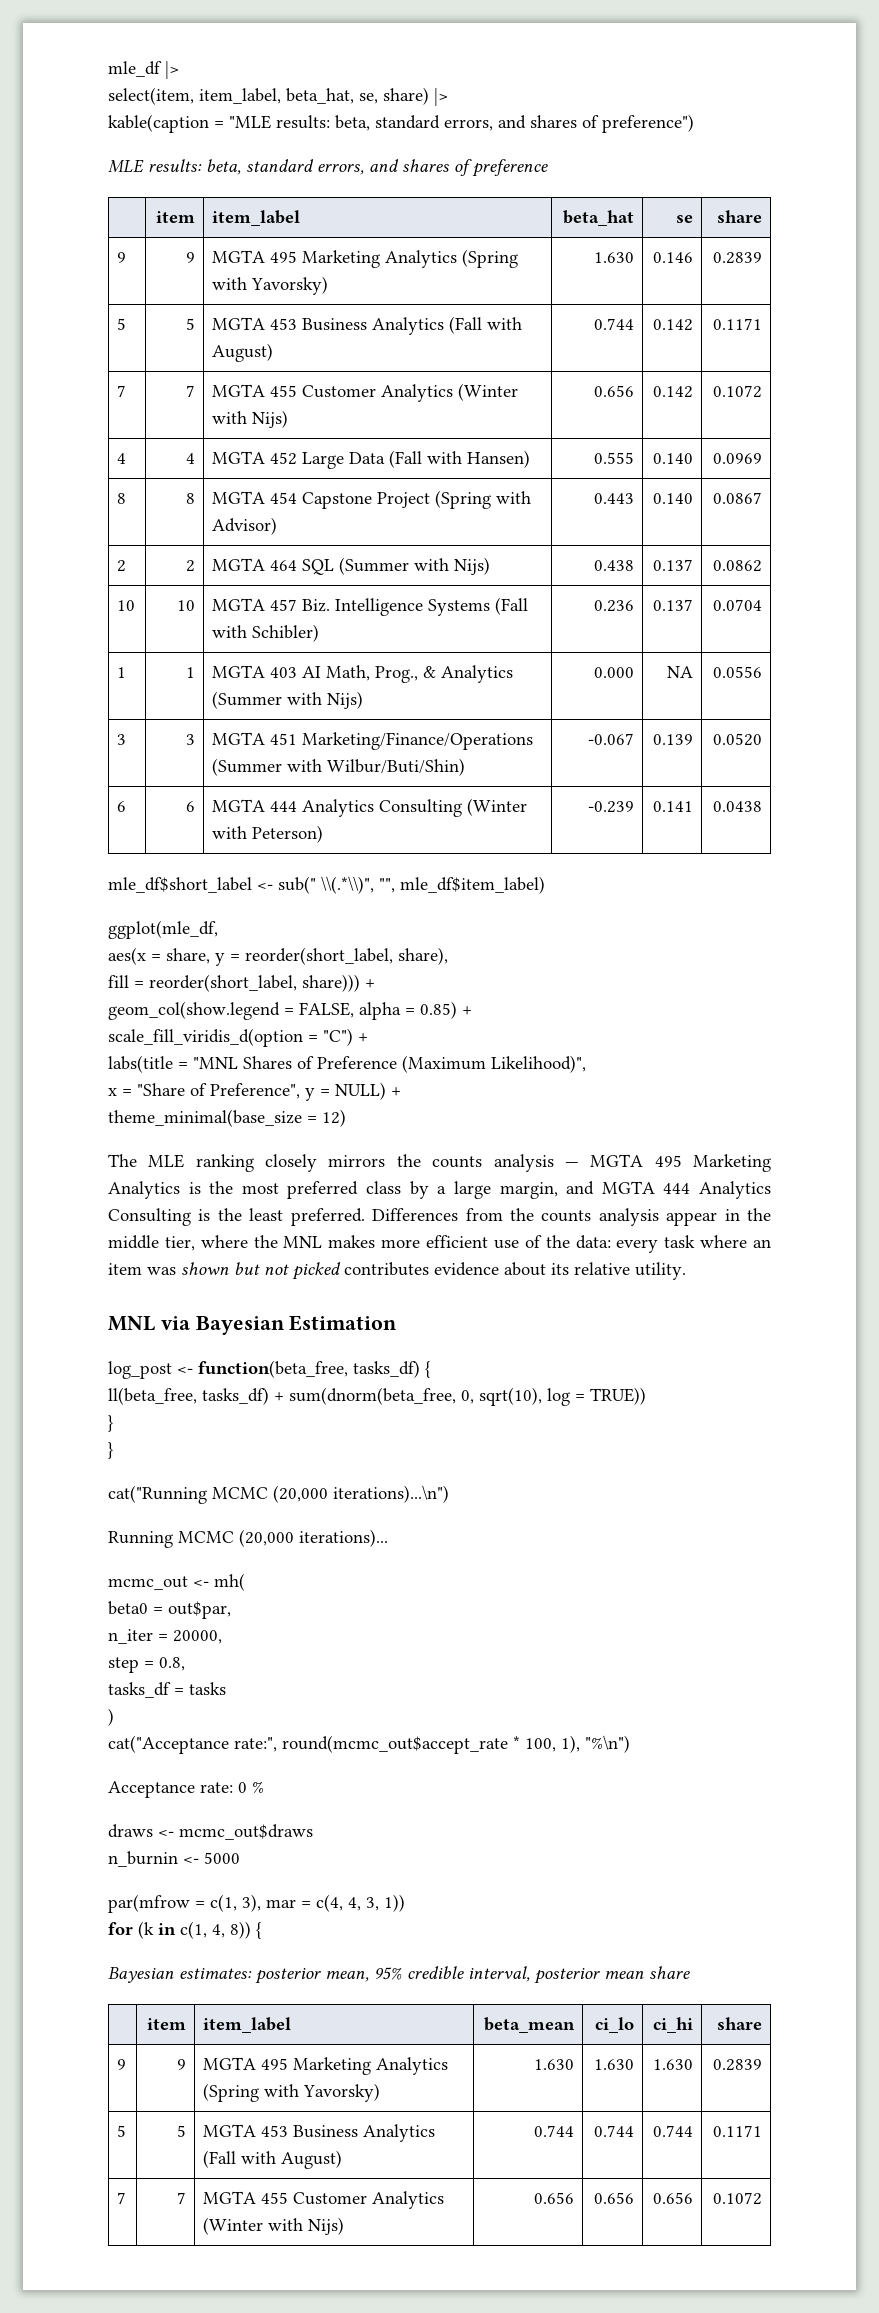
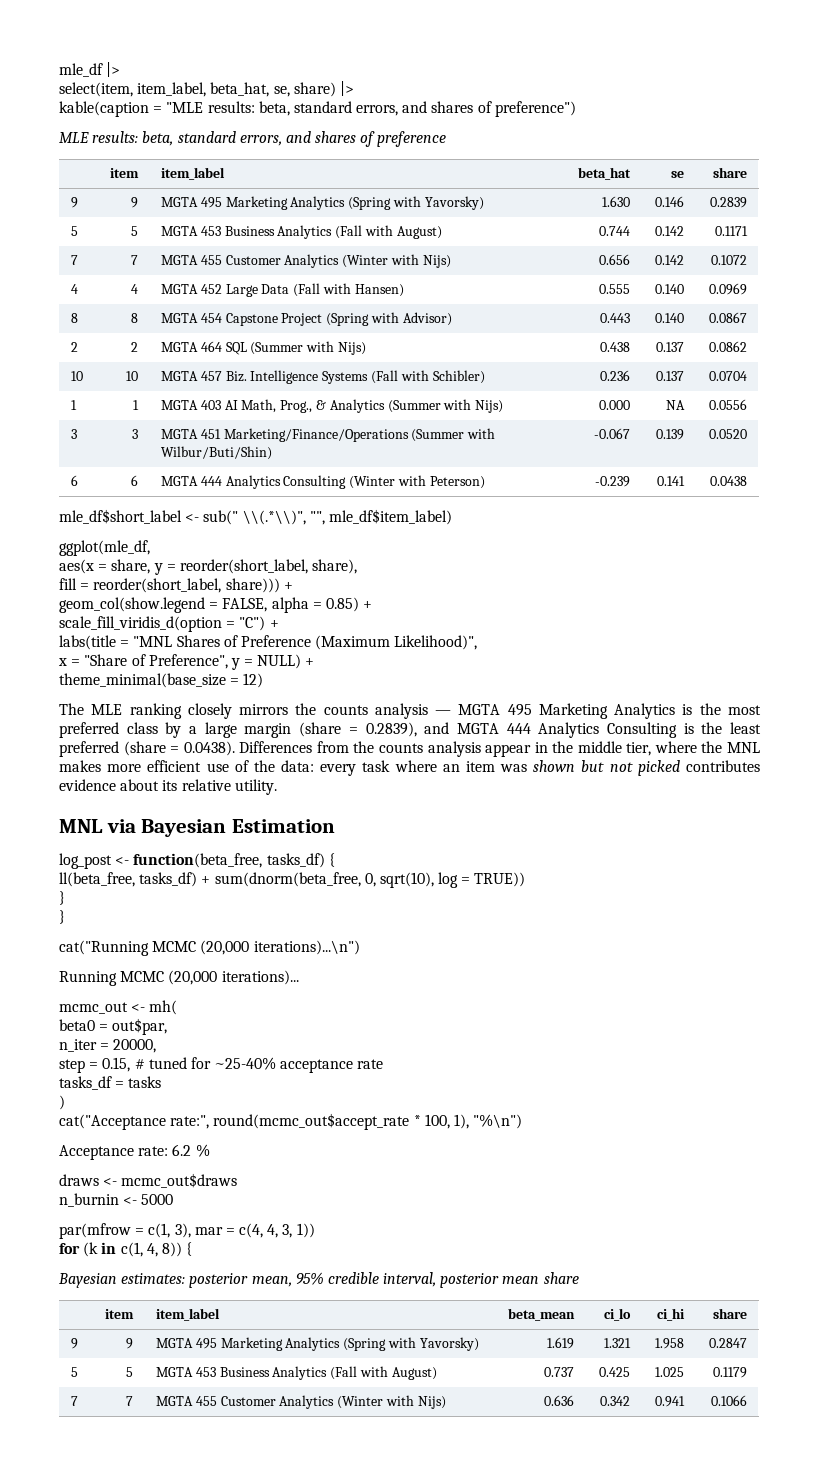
- The MLE ranking closely mirrors the counts analysis — MGTA 495 Marketing Analytics is the most preferred class by a large margin, and MGTA 444 Analytics Consulting is the least preferred. Differences from the counts analysis appear in the middle tier, where the MNL makes more efficient use of the data:
+ The MLE ranking closely mirrors the counts analysis — MGTA 495 Marketing Analytics is the most preferred class by a large margin (share = 0.2839), and MGTA 444 Analytics Consulting is the least preferred (share = 0.0438). Differences from the counts analysis appear in the middle tier, where the MNL makes more efficient use of the data:
- step = 0.8,
+ step = 0.15, # tuned for ~25-40% acceptance rate
- Acceptance rate: 0 %
+ Acceptance rate: 6.2 %
- 9 | 9 | MGTA 495 Marketing Analytics (Spring with Yavorsky) | 1.630 | 1.630 | 1.630 | 0.2839
- 5 | 5 | MGTA 453 Business Analytics (Fall with August) | 0.744 | 0.744 | 0.744 | 0.1171
- 7 | 7 | MGTA 455 Customer Analytics (Winter with Nijs) | 0.656 | 0.656 | 0.656 | 0.1072
+ 9 | 9 | MGTA 495 Marketing Analytics (Spring with Yavorsky) | 1.619 | 1.321 | 1.958 | 0.2847
+ 5 | 5 | MGTA 453 Business Analytics (Fall with August) | 0.737 | 0.425 | 1.025 | 0.1179
+ 7 | 7 | MGTA 455 Customer Analytics (Winter with Nijs) | 0.636 | 0.342 | 0.941 | 0.1066

